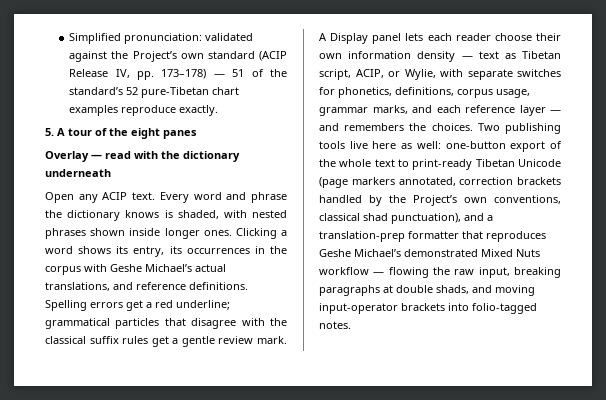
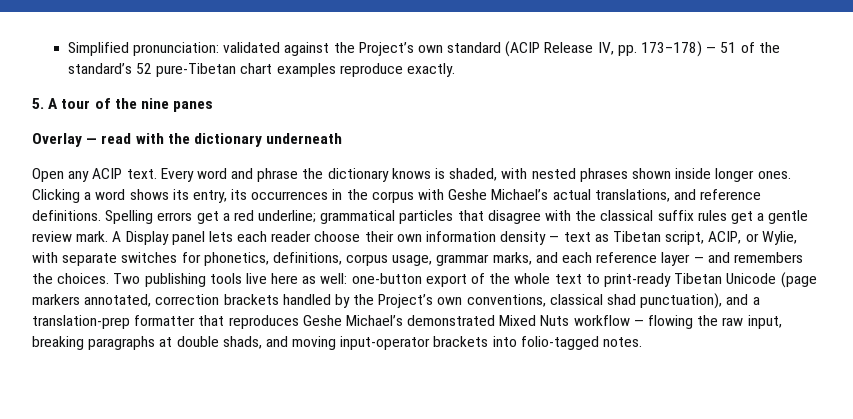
- 5. A tour of the eight panes
+ 5. A tour of the nine panes

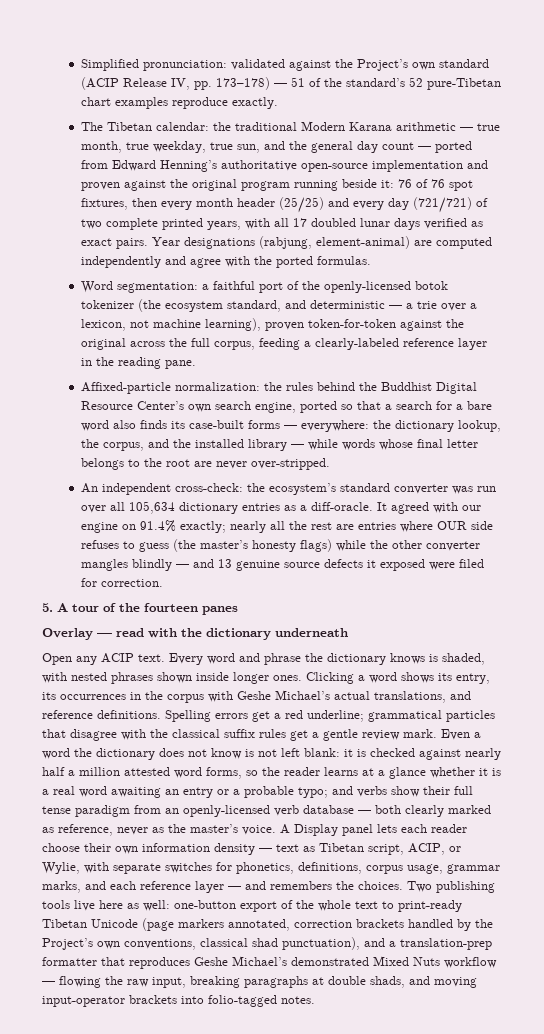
+ The Tibetan calendar: the traditional Modern Karana arithmetic — true month, true weekday, true sun, and the general day count — ported from Edward Henning’s authoritative open-source implementation and proven against the original program running beside it: 76 of 76 spot fixtures, then every month header (25/25) and every day (721/721) of two complete printed years, with all 17 doubled lunar days verified as exact pairs. Year designations (rabjung, element-animal) are computed independently and agree with the ported formulas.
+ Word segmentation: a faithful port of the openly-licensed botok tokenizer (the ecosystem standard, and deterministic — a trie over a lexicon, not machine learning), proven token-for-token against the original across the full corpus, feeding a clearly-labeled reference layer in the reading pane.
+ Affixed-particle normalization: the rules behind the Buddhist Digital Resource Center’s own search engine, ported so that a search for a bare word also finds its case-built forms — everywhere: the dictionary lookup, the corpus, and the installed library — while words whose final letter belongs to the root are never over-stripped.
+ An independent cross-check: the ecosystem’s standard converter was run over all 105,634 dictionary entries as a diff-oracle. It agreed with our engine on 91.4% exactly; nearly all the rest are entries where OUR side refuses to guess (the master’s honesty flags) while the other converter mangles blindly — and 13 genuine source defects it exposed were filed for correction.
- 5. A tour of the nine panes
+ 5. A tour of the fourteen panes
+ Even a word the dictionary does not know is not left blank: it is checked against nearly half a million attested word forms, so the reader learns at a glance whether it is a real word awaiting an entry or a probable typo; and verbs show their full tense paradigm from an openly-licensed verb database — both clearly marked as reference, never as the master’s voice.

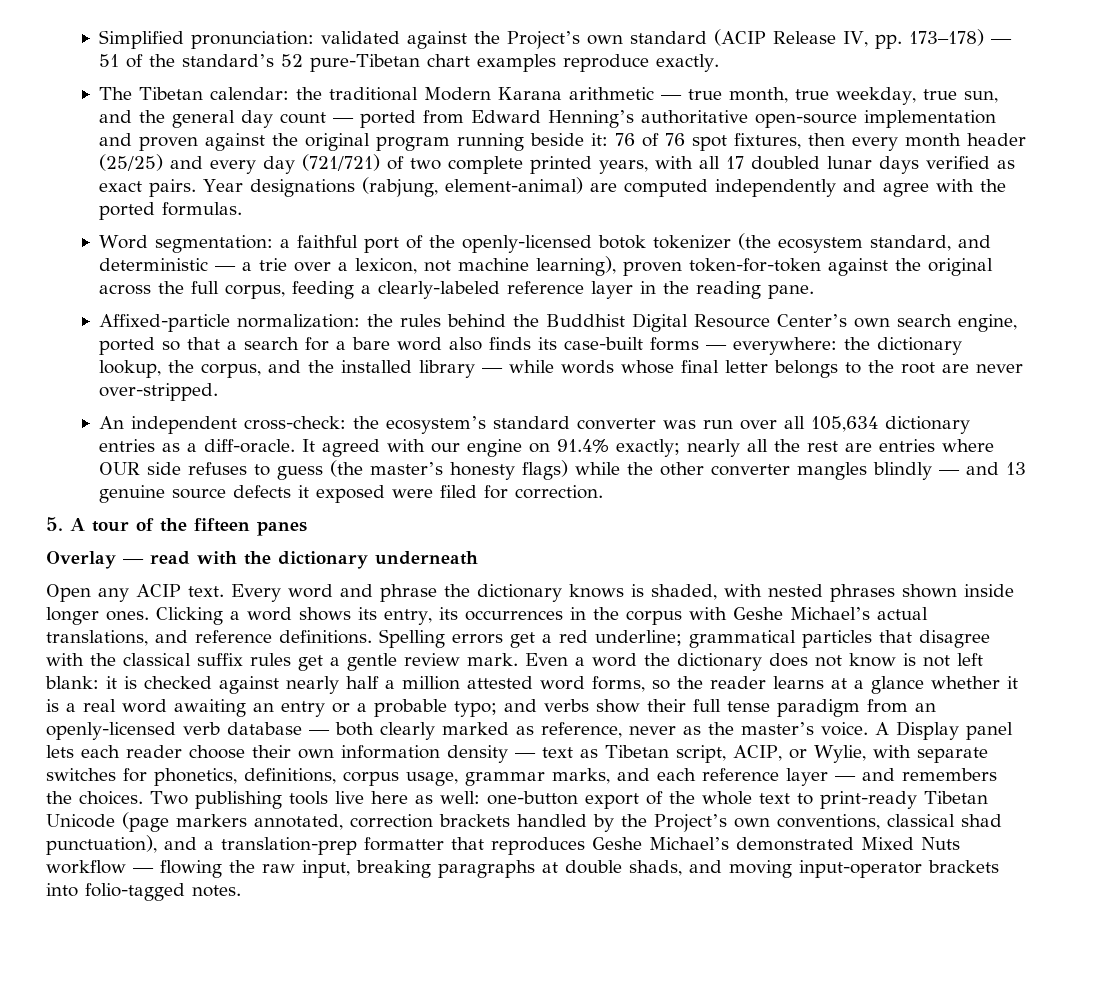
- 5. A tour of the fourteen panes
+ 5. A tour of the fifteen panes

